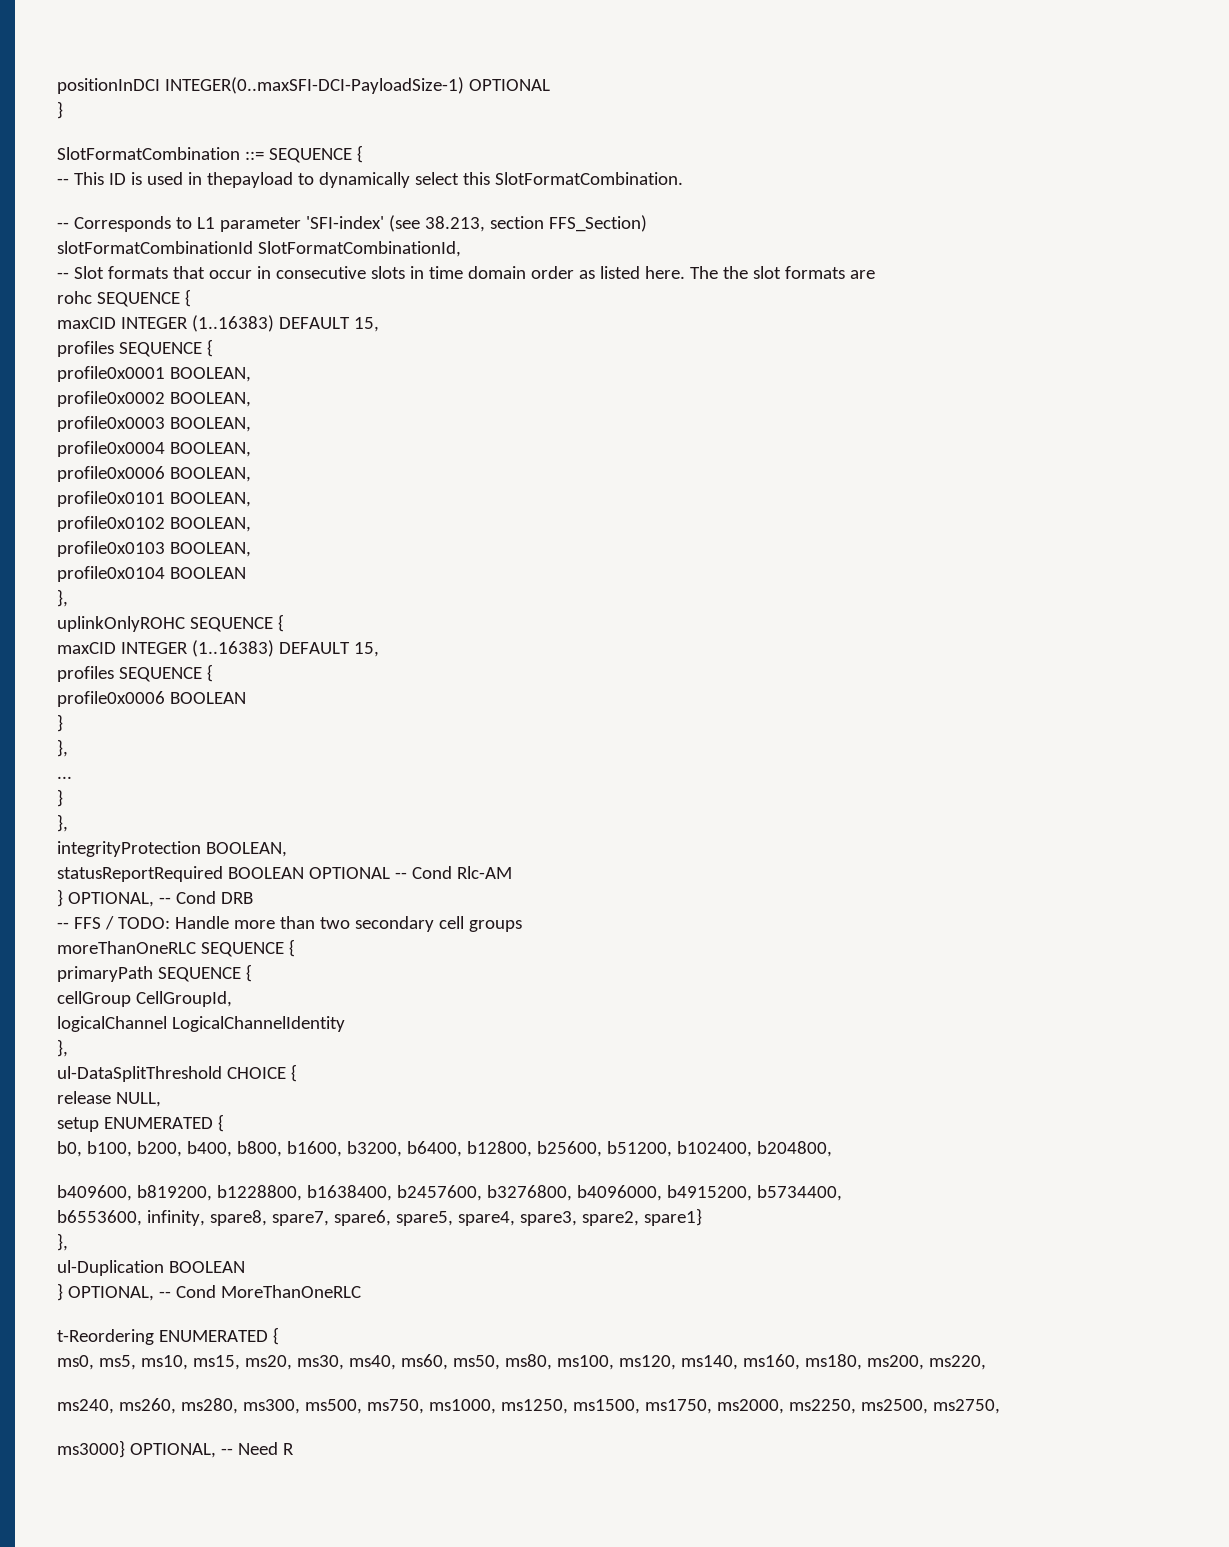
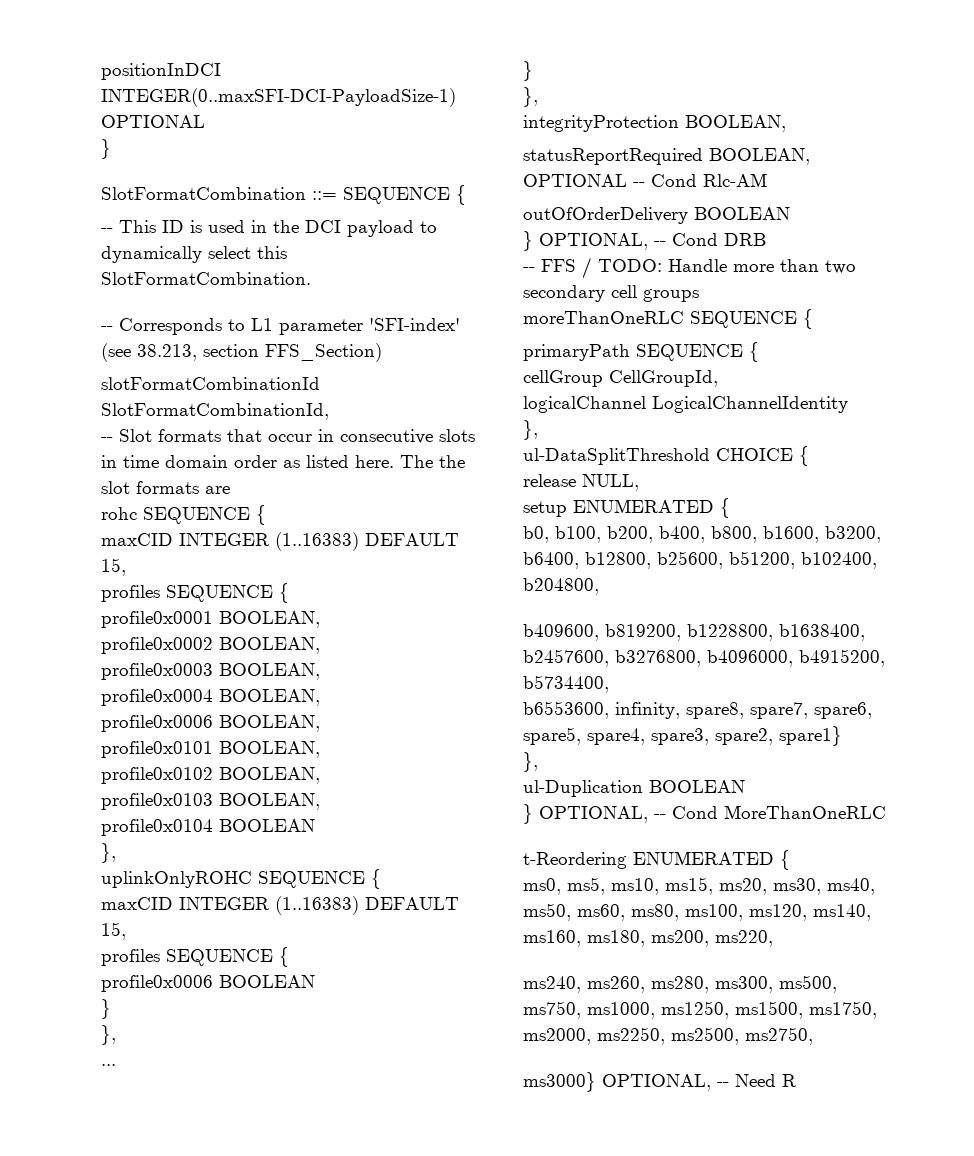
- -- This ID is used in thepayload to dynamically select this SlotFormatCombination.
+ -- This ID is used in the DCI payload to dynamically select this SlotFormatCombination.
- statusReportRequired BOOLEAN OPTIONAL -- Cond Rlc-AM
+ statusReportRequired BOOLEAN, OPTIONAL -- Cond Rlc-AM
+ outOfOrderDelivery BOOLEAN
- ms0, ms5, ms10, ms15, ms20, ms30, ms40, ms60, ms50, ms80, ms100, ms120, ms140, ms160, ms180, ms200, ms220,
+ ms0, ms5, ms10, ms15, ms20, ms30, ms40, ms50, ms60, ms80, ms100, ms120, ms140, ms160, ms180, ms200, ms220,

